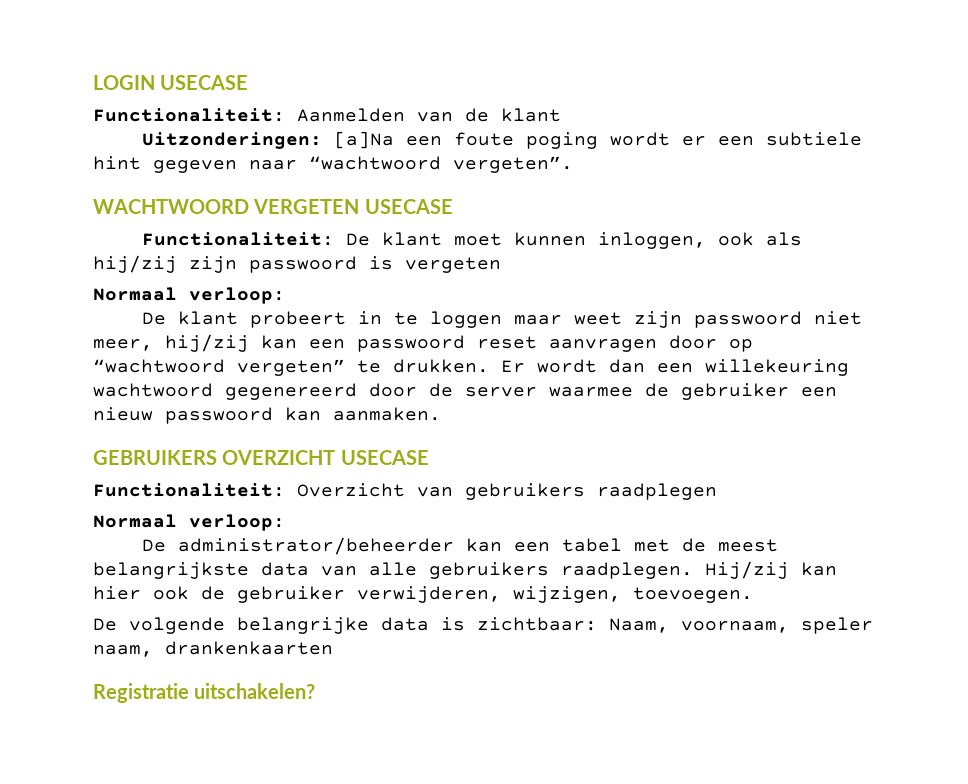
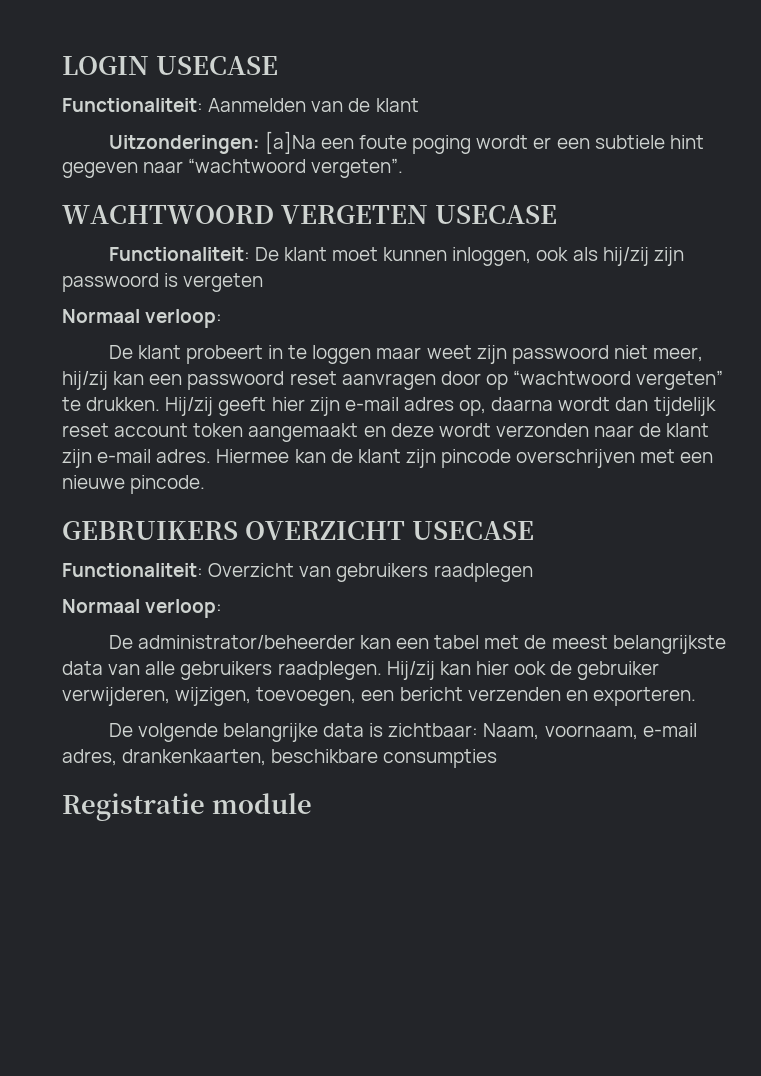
- Er wordt dan een willekeuring wachtwoord gegenereerd door de server waarmee de gebruiker een nieuw passwoord kan aanmaken.
+ Hij/zij geeft hier zijn e-mail adres op, daarna wordt dan tijdelijk reset account token aangemaakt en deze wordt verzonden naar de klant zijn e-mail adres. Hiermee kan de klant zijn pincode overschrijven met een nieuwe pincode.
- Hij/zij kan hier ook de gebruiker verwijderen, wijzigen, toevoegen.
+ Hij/zij kan hier ook de gebruiker verwijderen, wijzigen, toevoegen, een bericht verzenden en exporteren.
- De volgende belangrijke data is zichtbaar: Naam, voornaam, speler naam, drankenkaarten
+ De volgende belangrijke data is zichtbaar: Naam, voornaam, e-mail adres, drankenkaarten, beschikbare consumpties
- Registratie uitschakelen?
+ Registratie module

